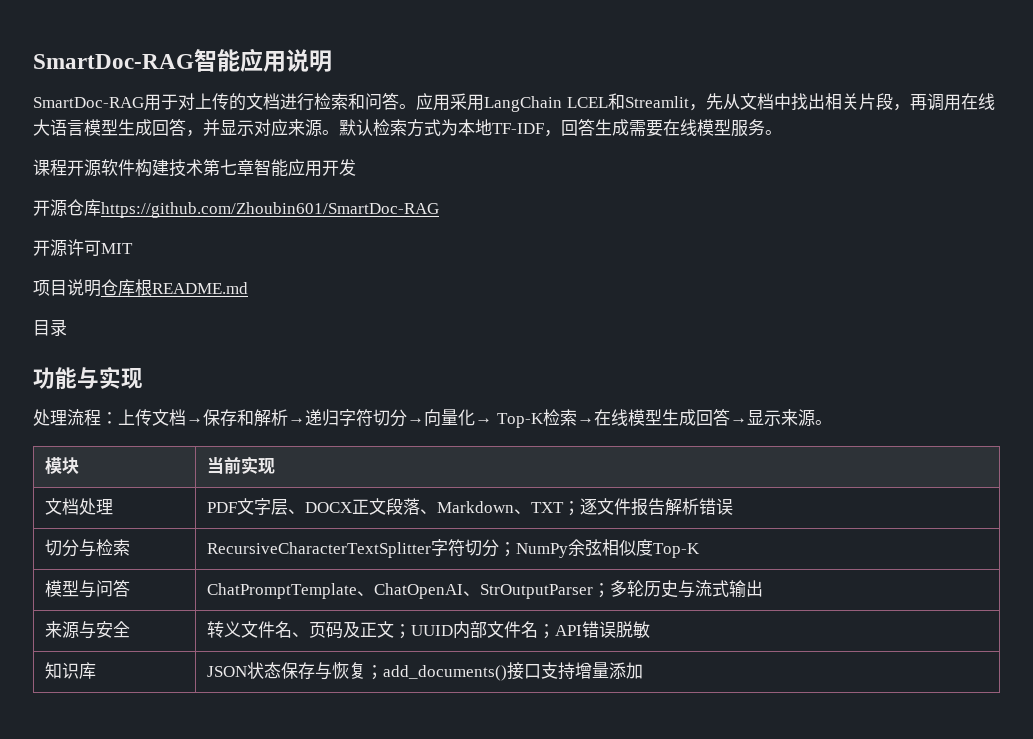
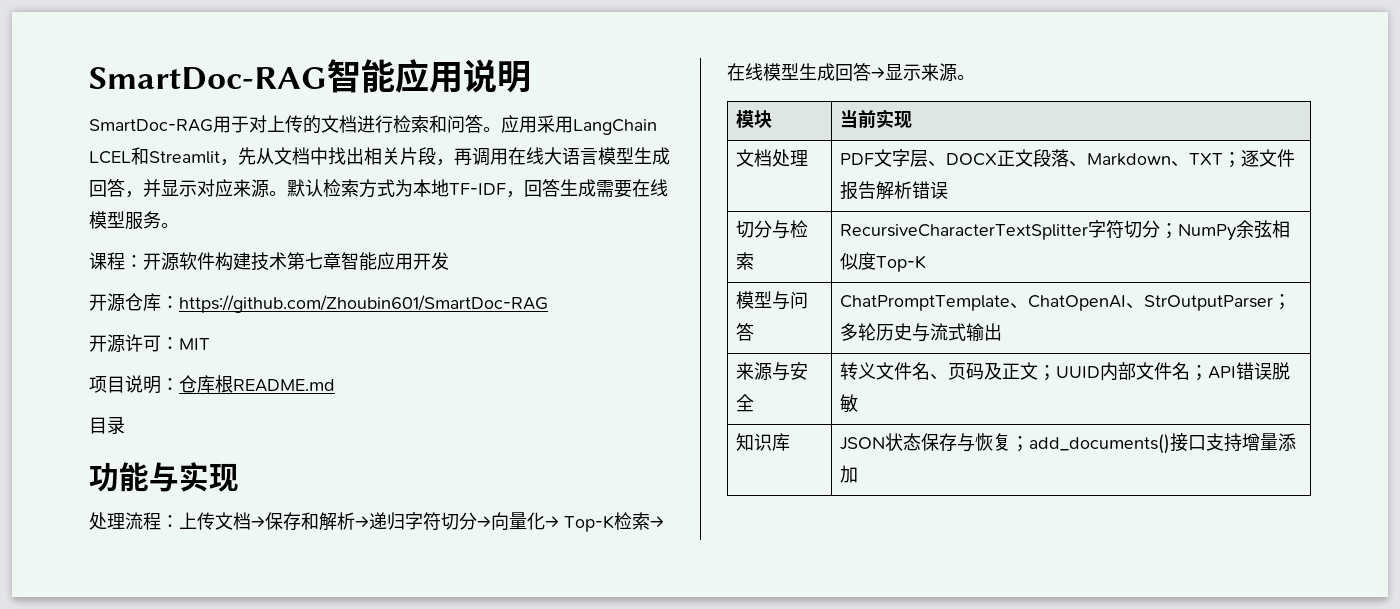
- 课程开源软件构建技术第七章智能应用开发
+ 课程：开源软件构建技术第七章智能应用开发
- 开源仓库https://github.com/Zhoubin601/SmartDoc-RAG
+ 开源仓库：https://github.com/Zhoubin601/SmartDoc-RAG
- 开源许可MIT
+ 开源许可：MIT
- 项目说明仓库根README.md
+ 项目说明：仓库根README.md

